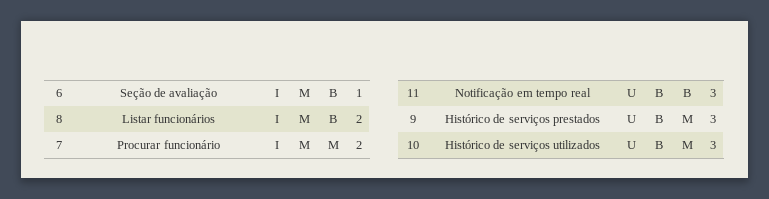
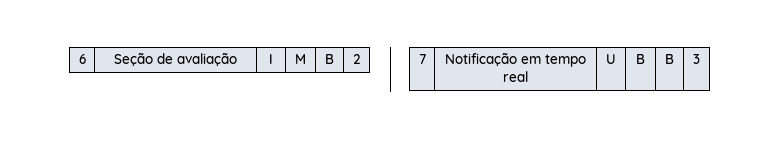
- 6 | Seção de avaliação | I | M | B | 1
- 8 | Listar funcionários | I | M | B | 2
- 7 | Procurar funcionário | I | M | M | 2
- 11 | Notificação em tempo real | U | B | B | 3
+ 6 | Seção de avaliação | I | M | B | 2
+ 7 | Notificação em tempo real | U | B | B | 3
- 9 | Histórico de serviços prestados | U | B | M | 3
- 10 | Histórico de serviços utilizados | U | B | M | 3

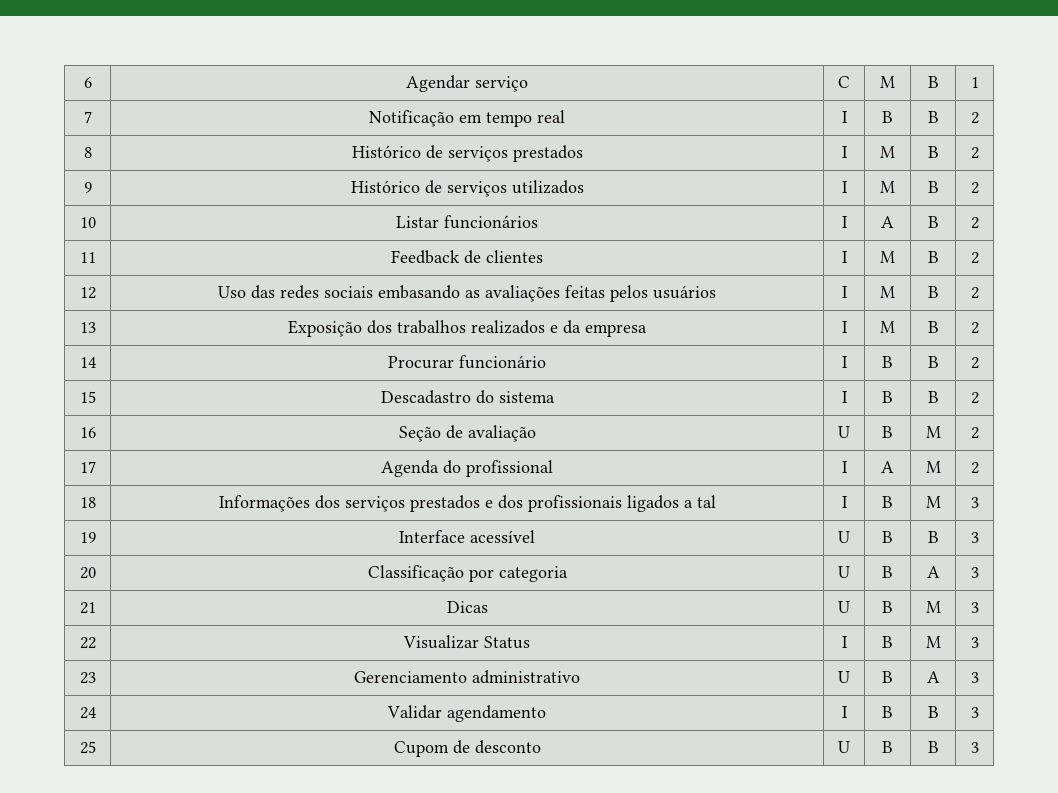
- 6 | Seção de avaliação | I | M | B | 2
- 7 | Notificação em tempo real | U | B | B | 3
+ 6 | Agendar serviço | C | M | B | 1
+ 7 | Notificação em tempo real | I | B | B | 2
+ 8 | Histórico de serviços prestados | I | M | B | 2
+ 9 | Histórico de serviços utilizados | I | M | B | 2
+ 10 | Listar funcionários | I | A | B | 2
+ 11 | Feedback de clientes | I | M | B | 2
+ 12 | Uso das redes sociais embasando as avaliações feitas pelos usuários | I | M | B | 2
+ 13 | Exposição dos trabalhos realizados e da empresa | I | M | B | 2
+ 14 | Procurar funcionário | I | B | B | 2
+ 15 | Descadastro do sistema | I | B | B | 2
+ 16 | Seção de avaliação | U | B | M | 2
+ 17 | Agenda do profissional | I | A | M | 2
+ 18 | Informações dos serviços prestados e dos profissionais ligados a tal | I | B | M | 3
+ 19 | Interface acessível | U | B | B | 3
+ 20 | Classificação por categoria | U | B | A | 3
+ 21 | Dicas | U | B | M | 3
+ 22 | Visualizar Status | I | B | M | 3
+ 23 | Gerenciamento administrativo | U | B | A | 3
+ 24 | Validar agendamento | I | B | B | 3
+ 25 | Cupom de desconto | U | B | B | 3

